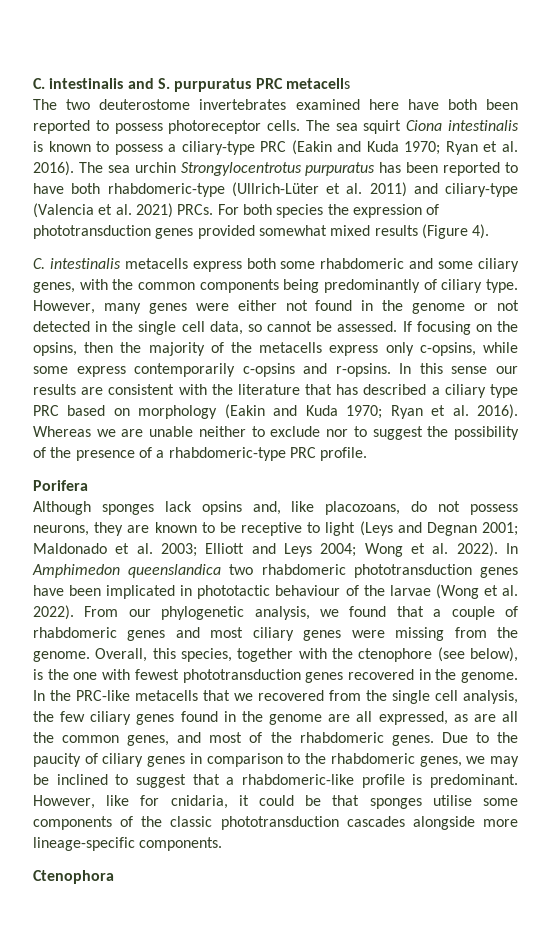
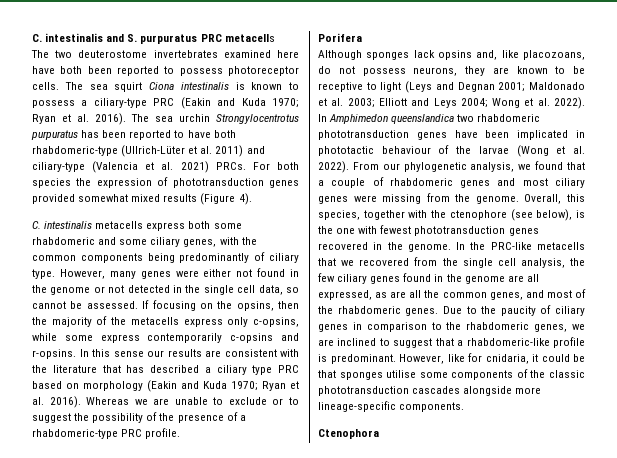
- Whereas we are unable neither to exclude nor to suggest the possibility of the presence of a rhabdomeric-type PRC profile.
+ Whereas we are unable to exclude or to suggest the possibility of the presence of a rhabdomeric-type PRC profile.
- Due to the paucity of ciliary genes in comparison to the rhabdomeric genes, we may be inclined to suggest that a rhabdomeric-like profile is predominant.
+ Due to the paucity of ciliary genes in comparison to the rhabdomeric genes, we are inclined to suggest that a rhabdomeric-like profile is predominant.

